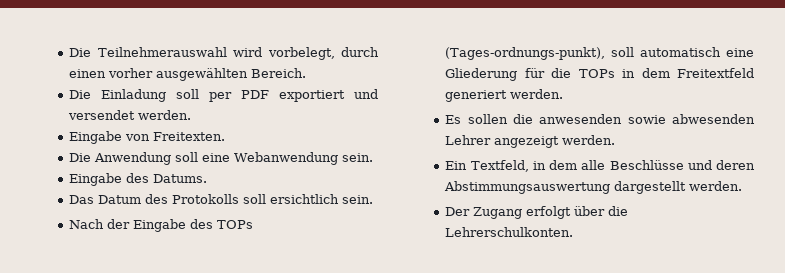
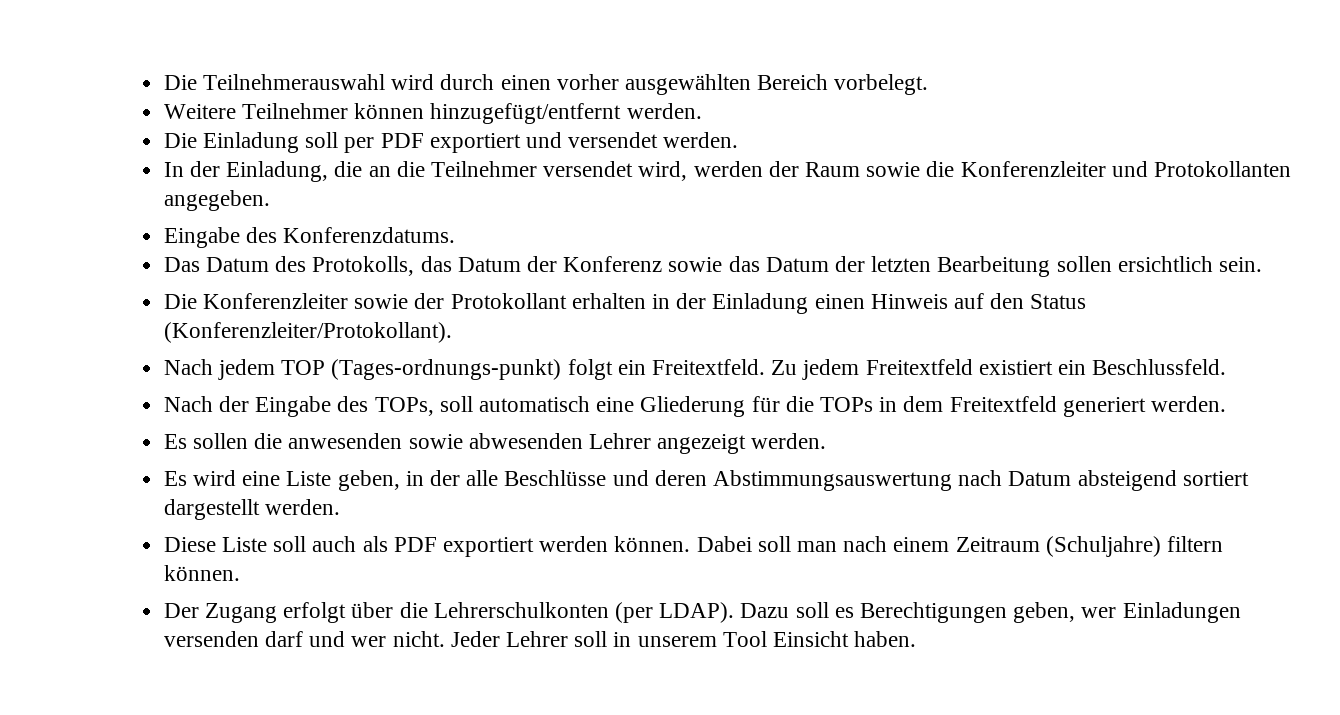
- Die Teilnehmerauswahl wird vorbelegt, durch einen vorher ausgewählten Bereich.
+ Die Teilnehmerauswahl wird durch einen vorher ausgewählten Bereich vorbelegt.
+ Weitere Teilnehmer können hinzugefügt/entfernt werden.
- Eingabe von Freitexten.
- Die Anwendung soll eine Webanwendung sein.
- Eingabe des Datums.
+ In der Einladung, die an die Teilnehmer versendet wird, werden der Raum sowie die Konferenzleiter und Protokollanten angegeben.
+ Eingabe des Konferenzdatums.
- Das Datum des Protokolls soll ersichtlich sein.
+ Das Datum des Protokolls, das Datum der Konferenz sowie das Datum der letzten Bearbeitung sollen ersichtlich sein.
+ Die Konferenzleiter sowie der Protokollant erhalten in der Einladung einen Hinweis auf den Status (Konferenzleiter/Protokollant).
+ Nach jedem TOP (Tages-ordnungs-punkt) folgt ein Freitextfeld. Zu jedem Freitextfeld existiert ein Beschlussfeld.
- Nach der Eingabe des TOPs (Tages-ordnungs-punkt), soll automatisch eine Gliederung für die TOPs in dem Freitextfeld generiert werden.
+ Nach der Eingabe des TOPs, soll automatisch eine Gliederung für die TOPs in dem Freitextfeld generiert werden.
- Ein Textfeld, in dem alle Beschlüsse und deren Abstimmungsauswertung dargestellt werden.
+ Es wird eine Liste geben, in der alle Beschlüsse und deren Abstimmungsauswertung nach Datum absteigend sortiert dargestellt werden.
+ Diese Liste soll auch als PDF exportiert werden können. Dabei soll man nach einem Zeitraum (Schuljahre) filtern können.
- Der Zugang erfolgt über die Lehrerschulkonten.
+ Der Zugang erfolgt über die Lehrerschulkonten (per LDAP). Dazu soll es Berechtigungen geben, wer Einladungen versenden darf und wer nicht. Jeder Lehrer soll in unserem Tool Einsicht haben.

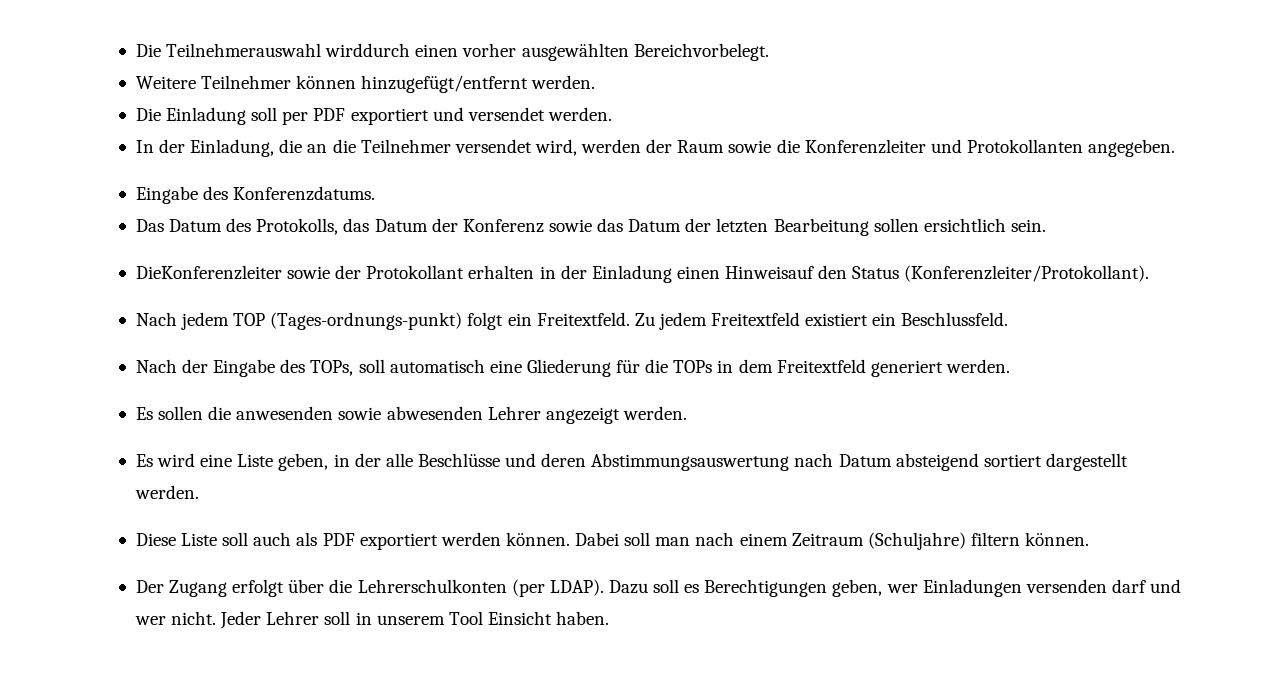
- Die Teilnehmerauswahl wird durch einen vorher ausgewählten Bereich vorbelegt.
+ Die Teilnehmerauswahl wirddurch einen vorher ausgewählten Bereichvorbelegt.
- Die Konferenzleiter sowie der Protokollant erhalten in der Einladung einen Hinweis auf den Status (Konferenzleiter/Protokollant).
+ DieKonferenzleiter sowie der Protokollant erhalten in der Einladung einen Hinweisauf den Status (Konferenzleiter/Protokollant).

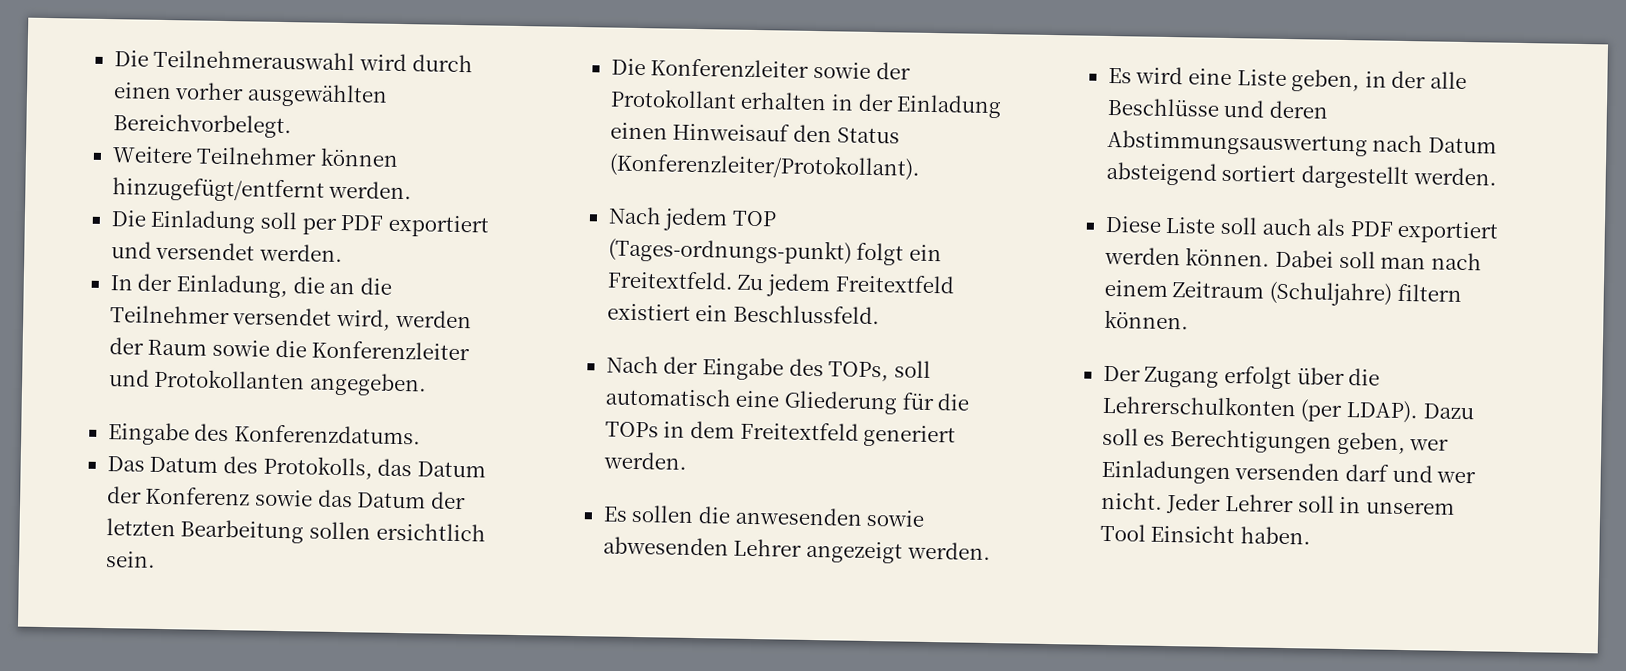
- Die Teilnehmerauswahl wirddurch einen vorher ausgewählten Bereichvorbelegt.
+ Die Teilnehmerauswahl wird durch einen vorher ausgewählten Bereichvorbelegt.
- DieKonferenzleiter sowie der Protokollant erhalten in der Einladung einen Hinweisauf den Status (Konferenzleiter/Protokollant).
+ Die Konferenzleiter sowie der Protokollant erhalten in der Einladung einen Hinweisauf den Status (Konferenzleiter/Protokollant).

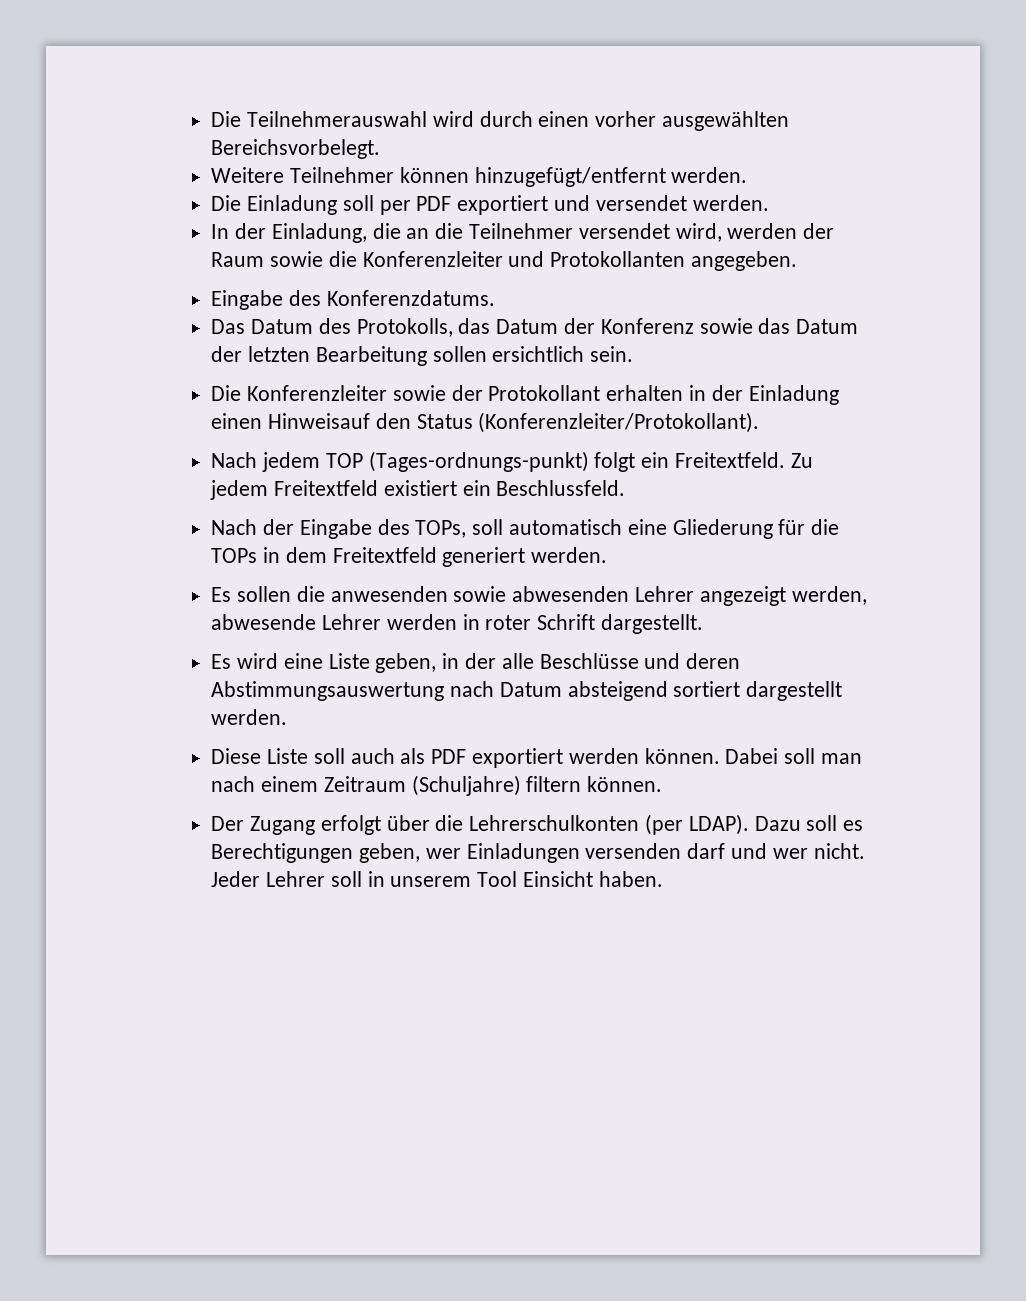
- Die Teilnehmerauswahl wird durch einen vorher ausgewählten Bereichvorbelegt.
+ Die Teilnehmerauswahl wird durch einen vorher ausgewählten Bereichsvorbelegt.
- Es sollen die anwesenden sowie abwesenden Lehrer angezeigt werden.
+ Es sollen die anwesenden sowie abwesenden Lehrer angezeigt werden, abwesende Lehrer werden in roter Schrift dargestellt.

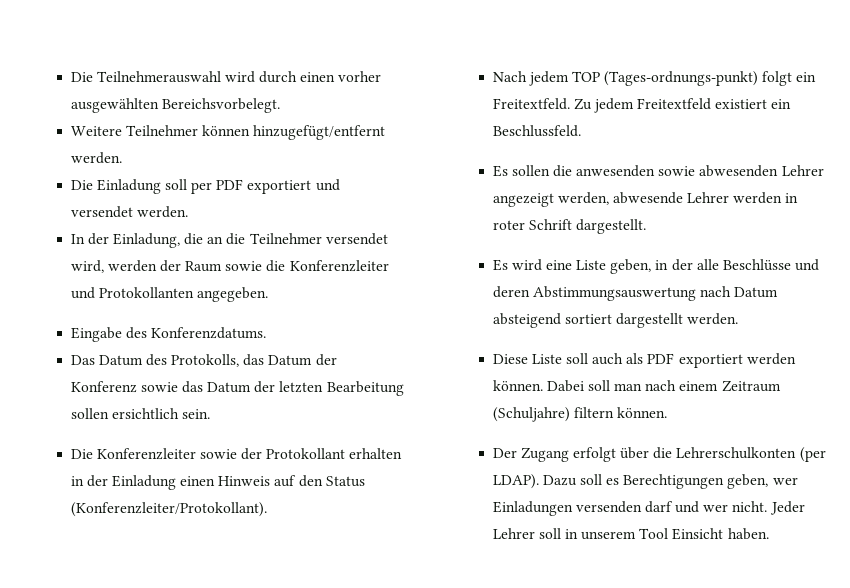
- Die Konferenzleiter sowie der Protokollant erhalten in der Einladung einen Hinweisauf den Status (Konferenzleiter/Protokollant).
+ Die Konferenzleiter sowie der Protokollant erhalten in der Einladung einen Hinweis auf den Status (Konferenzleiter/Protokollant).
- Nach der Eingabe des TOPs, soll automatisch eine Gliederung für die TOPs in dem Freitextfeld generiert werden.

